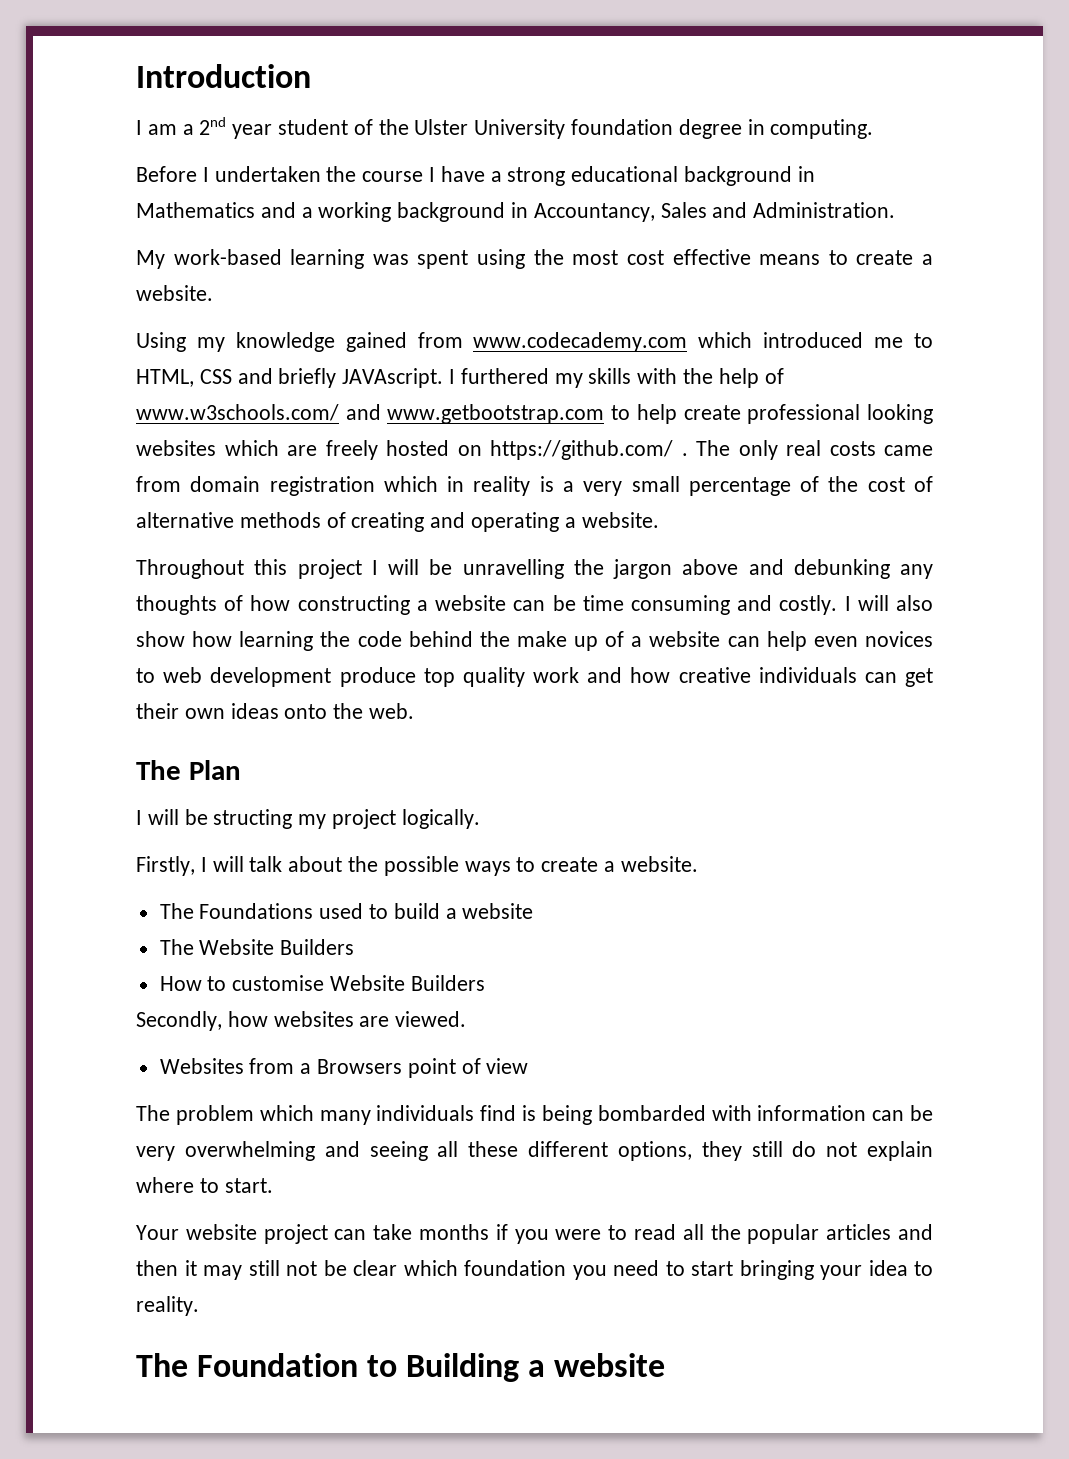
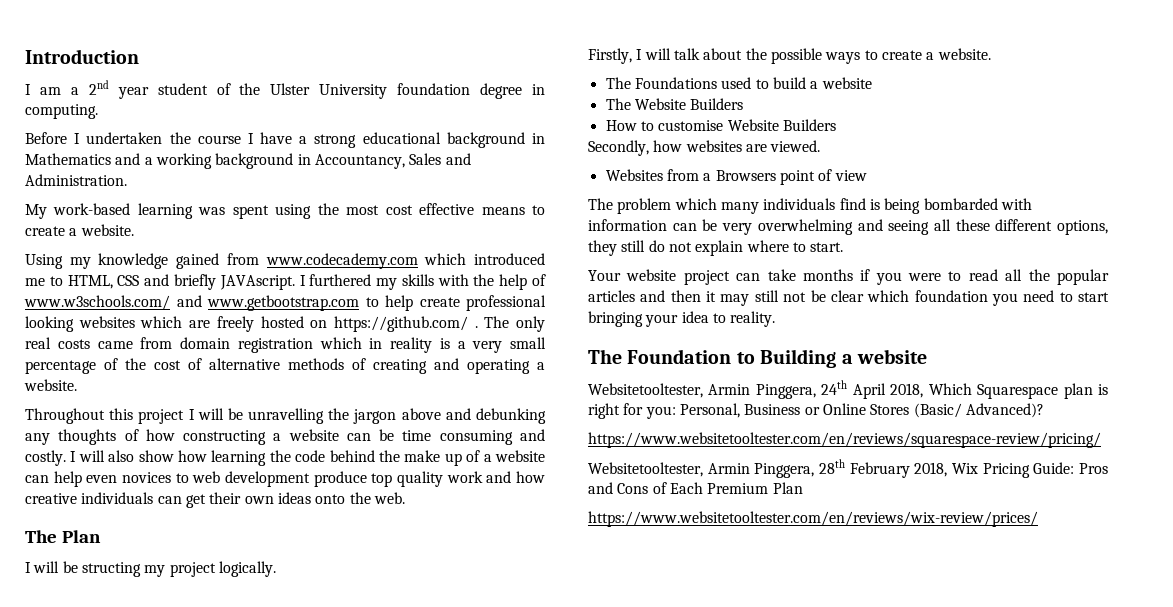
+ Websitetooltester, Armin Pinggera, 24th April 2018, Which Squarespace plan is right for you: Personal, Business or Online Stores (Basic/ Advanced)?
+ https://www.websitetooltester.com/en/reviews/squarespace-review/pricing/
+ Websitetooltester, Armin Pinggera, 28th February 2018, Wix Pricing Guide: Pros and Cons of Each Premium Plan
+ https://www.websitetooltester.com/en/reviews/wix-review/prices/

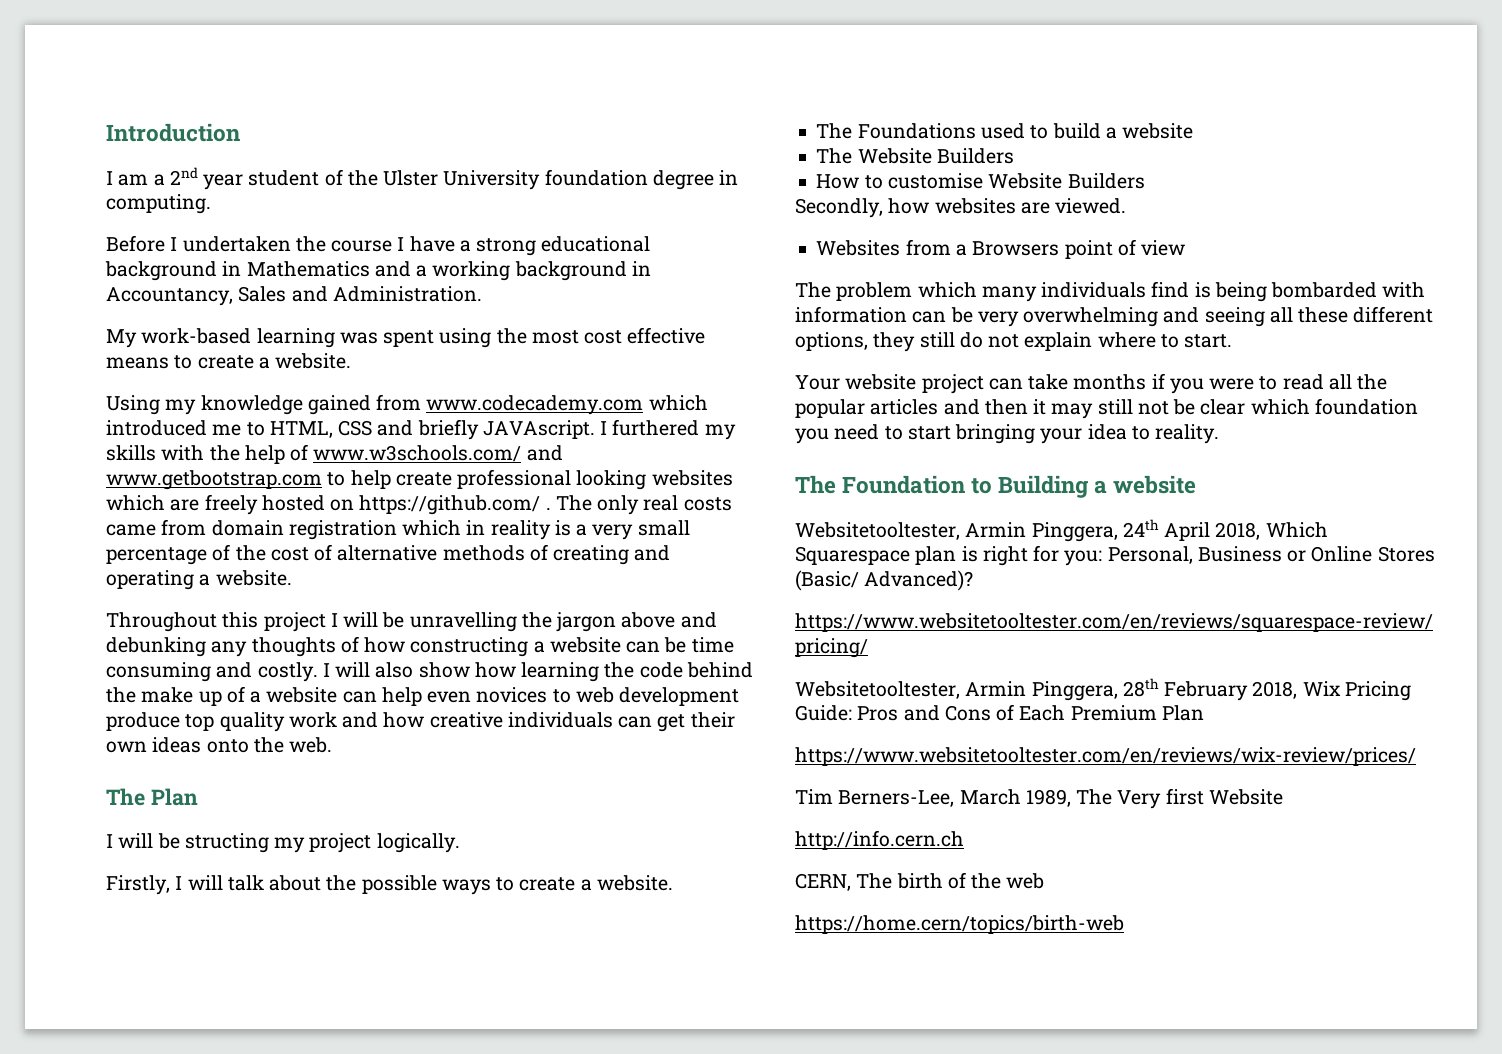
+ Tim Berners-Lee, March 1989, The Very first Website
+ http://info.cern.ch
+ CERN, The birth of the web
+ https://home.cern/topics/birth-web

